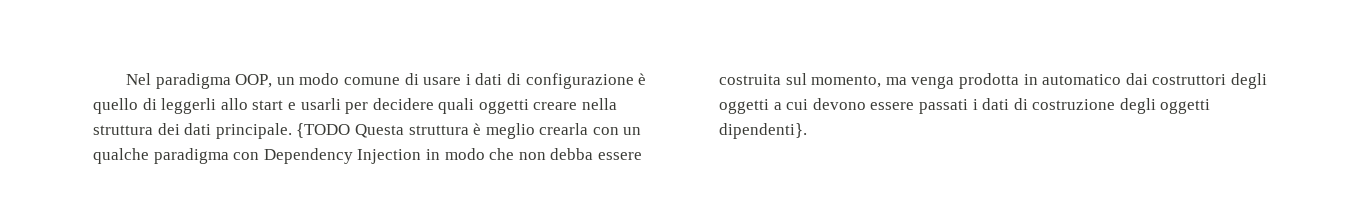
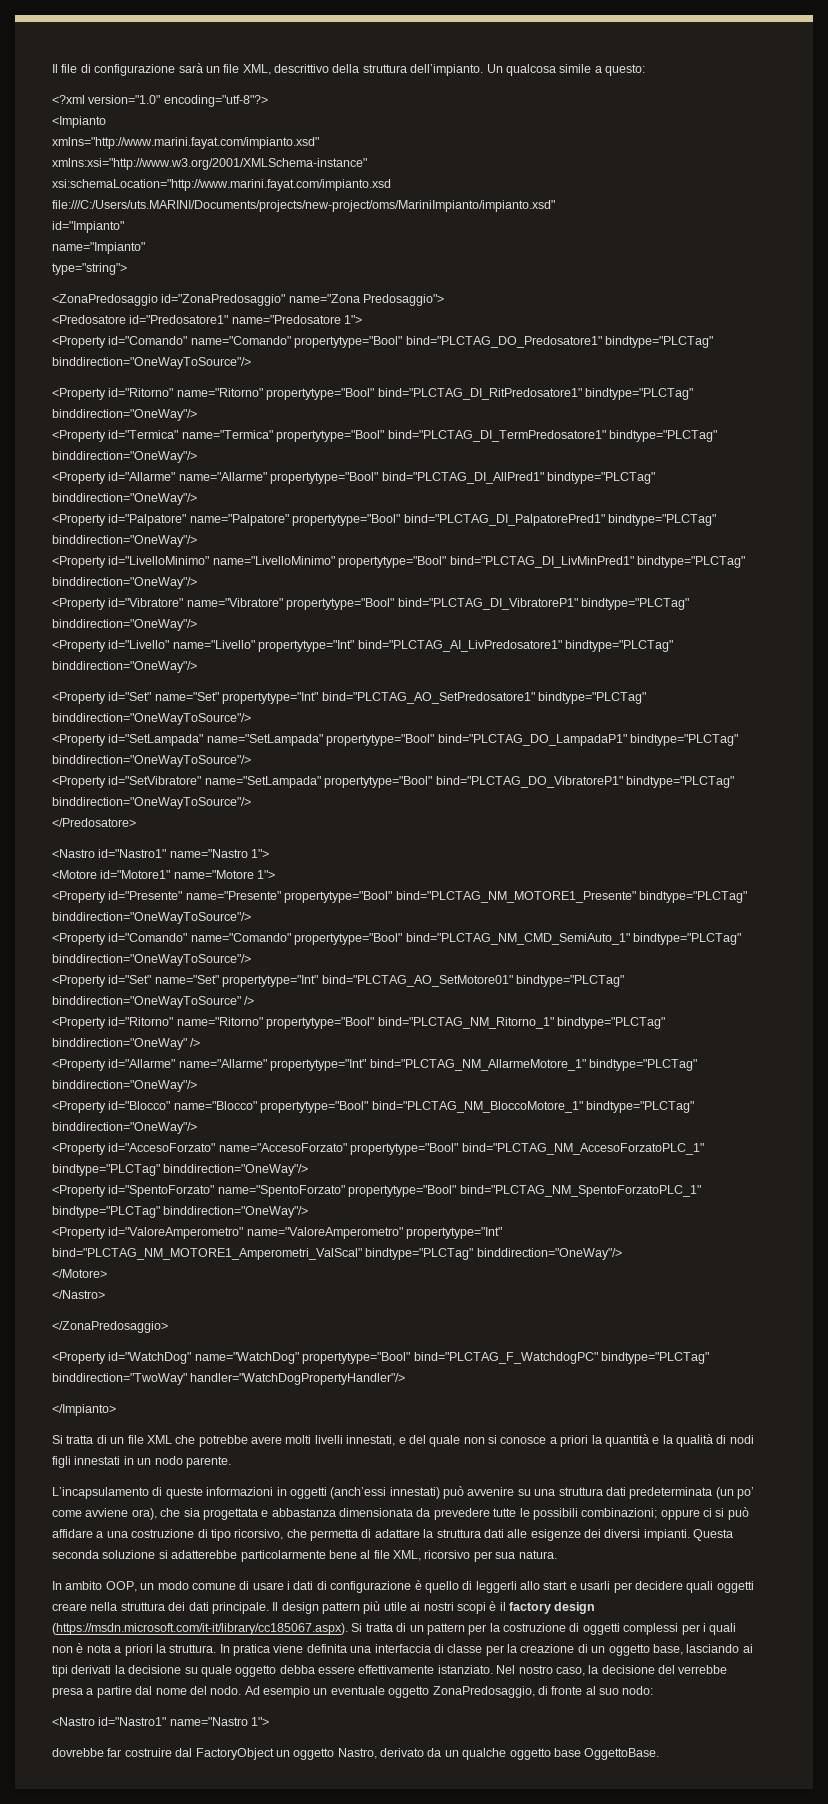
- Nel paradigma OOP, un modo comune di usare i dati di configurazione è quello di leggerli allo start e usarli per decidere quali oggetti creare nella struttura dei dati principale.
+ Il file di configurazione sarà un file XML, descrittivo della struttura dell’impianto. Un qualcosa simile a questo:
+ <?xml version="1.0" encoding="utf-8"?>
+ <Impianto
+ xmlns="http://www.marini.fayat.com/impianto.xsd"
+ xmlns:xsi="http://www.w3.org/2001/XMLSchema-instance"
+ xsi:schemaLocation="http://www.marini.fayat.com/impianto.xsd file:///C:/Users/uts.MARINI/Documents/projects/new-project/oms/MariniImpianto/impianto.xsd"
+ id="Impianto"
+ name="Impianto"
+ type="string">
+ <ZonaPredosaggio id="ZonaPredosaggio" name="Zona Predosaggio">
+ <Predosatore id="Predosatore1" name="Predosatore 1">
+ <Property id="Comando" name="Comando" propertytype="Bool" bind="PLCTAG_DO_Predosatore1" bindtype="PLCTag" binddirection="OneWayToSource"/>
+ <Property id="Ritorno" name="Ritorno" propertytype="Bool" bind="PLCTAG_DI_RitPredosatore1" bindtype="PLCTag" binddirection="OneWay"/>
+ <Property id="Termica" name="Termica" propertytype="Bool" bind="PLCTAG_DI_TermPredosatore1" bindtype="PLCTag" binddirection="OneWay"/>
+ <Property id="Allarme" name="Allarme" propertytype="Bool" bind="PLCTAG_DI_AllPred1" bindtype="PLCTag" binddirection="OneWay"/>
+ <Property id="Palpatore" name="Palpatore" propertytype="Bool" bind="PLCTAG_DI_PalpatorePred1" bindtype="PLCTag" binddirection="OneWay"/>
+ <Property id="LivelloMinimo" name="LivelloMinimo" propertytype="Bool" bind="PLCTAG_DI_LivMinPred1" bindtype="PLCTag" binddirection="OneWay"/>
+ <Property id="Vibratore" name="Vibratore" propertytype="Bool" bind="PLCTAG_DI_VibratoreP1" bindtype="PLCTag" binddirection="OneWay"/>
+ <Property id="Livello" name="Livello" propertytype="Int" bind="PLCTAG_AI_LivPredosatore1" bindtype="PLCTag" binddirection="OneWay"/>
+ <Property id="Set" name="Set" propertytype="Int" bind="PLCTAG_AO_SetPredosatore1" bindtype="PLCTag" binddirection="OneWayToSource"/>
+ <Property id="SetLampada" name="SetLampada" propertytype="Bool" bind="PLCTAG_DO_LampadaP1" bindtype="PLCTag" binddirection="OneWayToSource"/>
+ <Property id="SetVibratore" name="SetLampada" propertytype="Bool" bind="PLCTAG_DO_VibratoreP1" bindtype="PLCTag" binddirection="OneWayToSource"/>
+ </Predosatore>
+ <Nastro id="Nastro1" name="Nastro 1">
+ <Motore id="Motore1" name="Motore 1">
+ <Property id="Presente" name="Presente" propertytype="Bool" bind="PLCTAG_NM_MOTORE1_Presente" bindtype="PLCTag" binddirection="OneWayToSource"/>
+ <Property id="Comando" name="Comando" propertytype="Bool" bind="PLCTAG_NM_CMD_SemiAuto_1" bindtype="PLCTag" binddirection="OneWayToSource"/>
+ <Property id="Set" name="Set" propertytype="Int" bind="PLCTAG_AO_SetMotore01" bindtype="PLCTag" binddirection="OneWayToSource" />
+ <Property id="Ritorno" name="Ritorno" propertytype="Bool" bind="PLCTAG_NM_Ritorno_1" bindtype="PLCTag" binddirection="OneWay" />
+ <Property id="Allarme" name="Allarme" propertytype="Int" bind="PLCTAG_NM_AllarmeMotore_1" bindtype="PLCTag" binddirection="OneWay"/>
+ <Property id="Blocco" name="Blocco" propertytype="Bool" bind="PLCTAG_NM_BloccoMotore_1" bindtype="PLCTag" binddirection="OneWay"/>
+ <Property id="AccesoForzato" name="AccesoForzato" propertytype="Bool" bind="PLCTAG_NM_AccesoForzatoPLC_1" bindtype="PLCTag" binddirection="OneWay"/>
+ <Property id="SpentoForzato" name="SpentoForzato" propertytype="Bool" bind="PLCTAG_NM_SpentoForzatoPLC_1" bindtype="PLCTag" binddirection="OneWay"/>
+ <Property id="ValoreAmperometro" name="ValoreAmperometro" propertytype="Int" bind="PLCTAG_NM_MOTORE1_Amperometri_ValScal" bindtype="PLCTag" binddirection="OneWay"/>
+ </Motore>
+ </Nastro>
+ </ZonaPredosaggio>
+ <Property id="WatchDog" name="WatchDog" propertytype="Bool" bind="PLCTAG_F_WatchdogPC" bindtype="PLCTag" binddirection="TwoWay" handler="WatchDogPropertyHandler"/>
+ </Impianto>
+ Si tratta di un file XML che potrebbe avere molti livelli innestati, e del quale non si conosce a priori la quantità e la qualità di nodi figli innestati in un nodo parente.
+ L’incapsulamento di queste informazioni in oggetti (anch’essi innestati) può avvenire su una struttura dati predeterminata (un po’ come avviene ora), che sia progettata e abbastanza dimensionata da prevedere tutte le possibili combinazioni; oppure ci si può affidare a una costruzione di tipo ricorsivo, che permetta di adattare la struttura dati alle esigenze dei diversi impianti. Questa seconda soluzione si adatterebbe particolarmente bene al file XML, ricorsivo per sua natura.
+ In ambito OOP, un modo comune di usare i dati di configurazione è quello di leggerli allo start e usarli per decidere quali oggetti creare nella struttura dei dati principale.
- {TODO Questa struttura è meglio crearla con un qualche paradigma con Dependency Injection in modo che non debba essere costruita sul momento, ma venga prodotta in automatico dai costruttori degli oggetti a cui devono essere passati i dati di costruzione degli oggetti dipendenti}.
+ Il design pattern più utile ai nostri scopi è il factory design (https://msdn.microsoft.com/it-it/library/cc185067.aspx). Si tratta di un pattern per la costruzione di oggetti complessi per i quali non è nota a priori la struttura. In pratica viene definita una interfaccia di classe per la creazione di un oggetto base, lasciando ai tipi derivati la decisione su quale oggetto debba essere effettivamente istanziato. Nel nostro caso, la decisione del verrebbe presa a partire dal nome del nodo. Ad esempio un eventuale oggetto ZonaPredosaggio, di fronte al suo nodo:
+ <Nastro id="Nastro1" name="Nastro 1">
+ dovrebbe far costruire dal FactoryObject un oggetto Nastro, derivato da un qualche oggetto base OggettoBase.

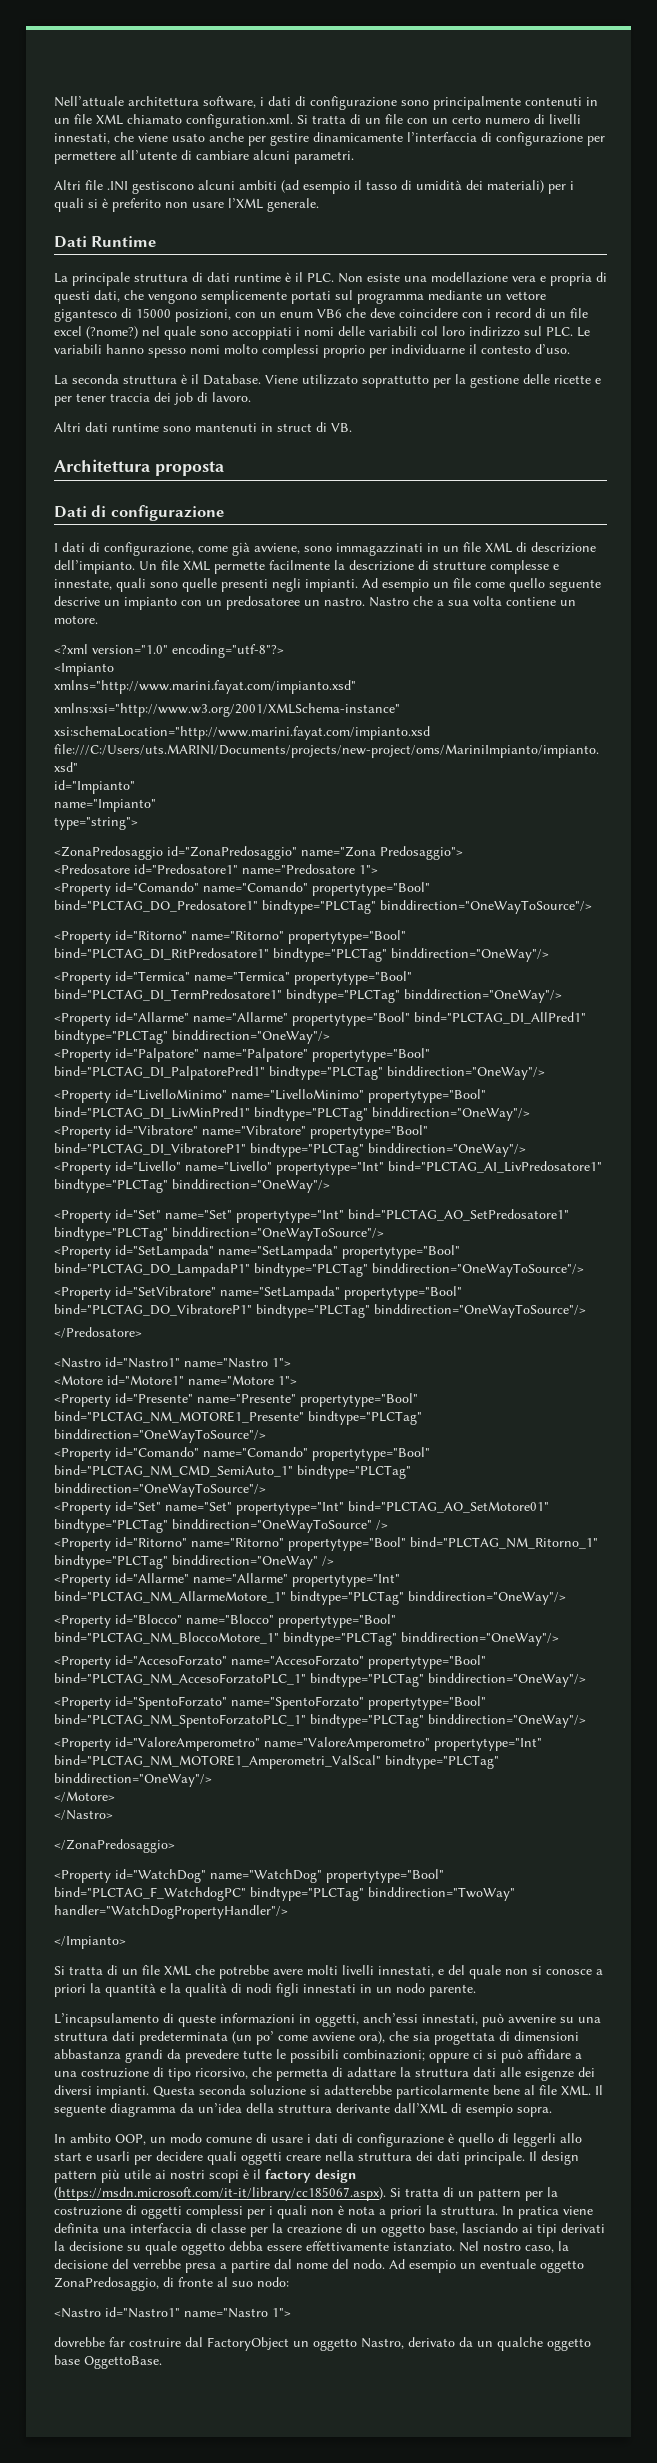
- Il file di configurazione sarà un file XML, descrittivo della struttura dell’impianto. Un qualcosa simile a questo:
+ Nell’attuale architettura software, i dati di configurazione sono principalmente contenuti in un file XML chiamato configuration.xml. Si tratta di un file con un certo numero di livelli innestati, che viene usato anche per gestire dinamicamente l’interfaccia di configurazione per permettere all’utente di cambiare alcuni parametri.
+ Altri file .INI gestiscono alcuni ambiti (ad esempio il tasso di umidità dei materiali) per i quali si è preferito non usare l’XML generale.
+ Dati Runtime
+ La principale struttura di dati runtime è il PLC. Non esiste una modellazione vera e propria di questi dati, che vengono semplicemente portati sul programma mediante un vettore gigantesco di 15000 posizioni, con un enum VB6 che deve coincidere con i record di un file excel (?nome?) nel quale sono accoppiati i nomi delle variabili col loro indirizzo sul PLC. Le variabili hanno spesso nomi molto complessi proprio per individuarne il contesto d’uso.
+ La seconda struttura è il Database. Viene utilizzato soprattutto per la gestione delle ricette e per tener traccia dei job di lavoro.
+ Altri dati runtime sono mantenuti in struct di VB.
+ Architettura proposta
+ Dati di configurazione
+ I dati di configurazione, come già avviene, sono immagazzinati in un file XML di descrizione dell’impianto. Un file XML permette facilmente la descrizione di strutture complesse e innestate, quali sono quelle presenti negli impianti. Ad esempio un file come quello seguente descrive un impianto con un predosatoree un nastro. Nastro che a sua volta contiene un motore.
- L’incapsulamento di queste informazioni in oggetti (anch’essi innestati) può avvenire su una struttura dati predeterminata (un po’ come avviene ora), che sia progettata e abbastanza dimensionata da prevedere tutte le possibili combinazioni; oppure ci si può affidare a una costruzione di tipo ricorsivo, che permetta di adattare la struttura dati alle esigenze dei diversi impianti.
+ L’incapsulamento di queste informazioni in oggetti, anch’essi innestati, può avvenire su una struttura dati predeterminata (un po’ come avviene ora), che sia progettata di dimensioni abbastanza grandi da prevedere tutte le possibili combinazioni; oppure ci si può affidare a una costruzione di tipo ricorsivo, che permetta di adattare la struttura dati alle esigenze dei diversi impianti.
- Questa seconda soluzione si adatterebbe particolarmente bene al file XML, ricorsivo per sua natura.
+ Questa seconda soluzione si adatterebbe particolarmente bene al file XML. Il seguente diagramma da un’idea della struttura derivante dall’XML di esempio sopra.

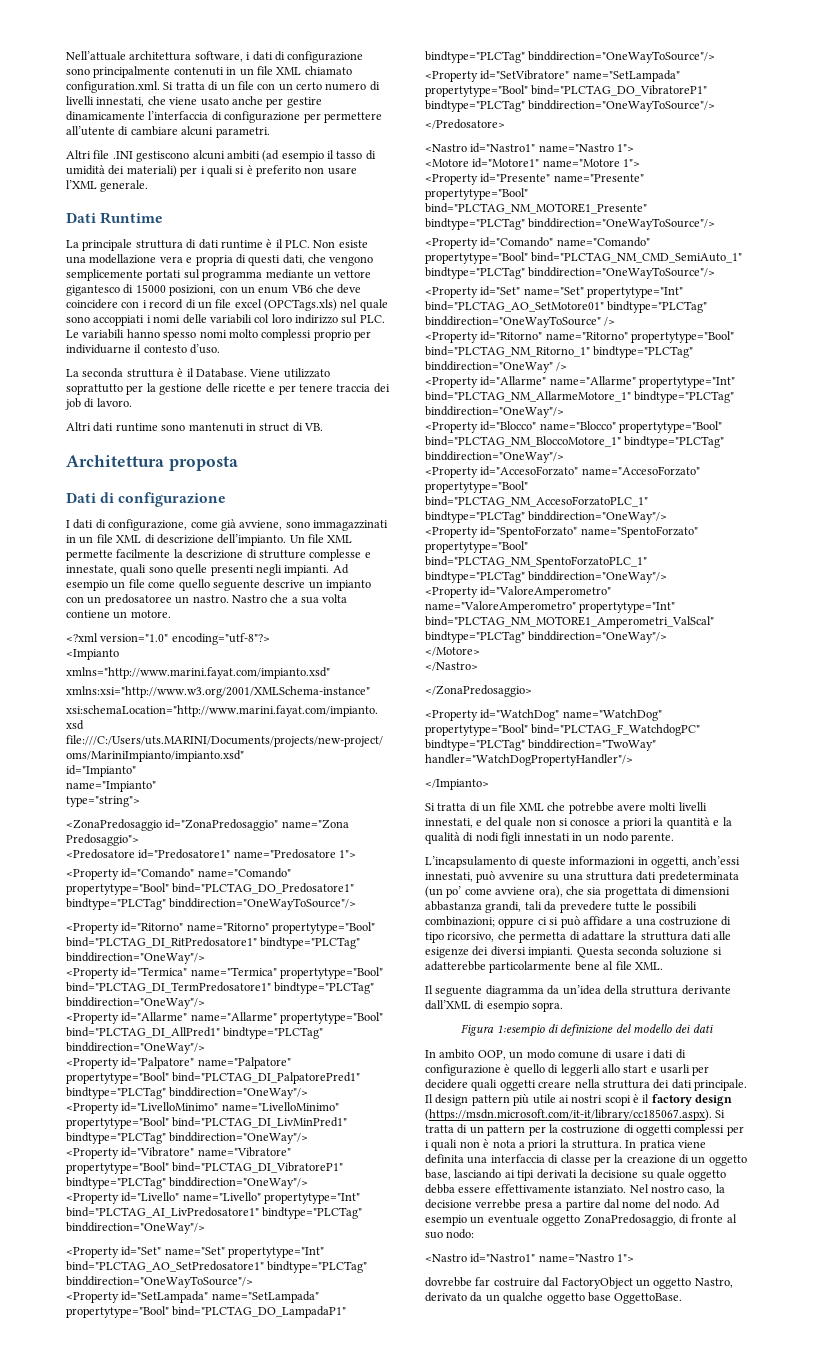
- La principale struttura di dati runtime è il PLC. Non esiste una modellazione vera e propria di questi dati, che vengono semplicemente portati sul programma mediante un vettore gigantesco di 15000 posizioni, con un enum VB6 che deve coincidere con i record di un file excel (?nome?) nel quale sono accoppiati i nomi delle variabili col loro indirizzo sul PLC. Le variabili hanno spesso nomi molto complessi proprio per individuarne il contesto d’uso.
+ La principale struttura di dati runtime è il PLC. Non esiste una modellazione vera e propria di questi dati, che vengono semplicemente portati sul programma mediante un vettore gigantesco di 15000 posizioni, con un enum VB6 che deve coincidere con i record di un file excel (OPCTags.xls) nel quale sono accoppiati i nomi delle variabili col loro indirizzo sul PLC. Le variabili hanno spesso nomi molto complessi proprio per individuarne il contesto d’uso.
- Viene utilizzato soprattutto per la gestione delle ricette e per tener traccia dei job di lavoro.
+ Viene utilizzato soprattutto per la gestione delle ricette e per tenere traccia dei job di lavoro.
- L’incapsulamento di queste informazioni in oggetti, anch’essi innestati, può avvenire su una struttura dati predeterminata (un po’ come avviene ora), che sia progettata di dimensioni abbastanza grandi da prevedere tutte le possibili combinazioni; oppure ci si può affidare a una costruzione di tipo ricorsivo, che permetta di adattare la struttura dati alle esigenze dei diversi impianti.
+ L’incapsulamento di queste informazioni in oggetti, anch’essi innestati, può avvenire su una struttura dati predeterminata (un po’ come avviene ora), che sia progettata di dimensioni abbastanza grandi, tali da prevedere tutte le possibili combinazioni; oppure ci si può affidare a una costruzione di tipo ricorsivo, che permetta di adattare la struttura dati alle esigenze dei diversi impianti.
- Questa seconda soluzione si adatterebbe particolarmente bene al file XML. Il seguente diagramma da un’idea della struttura derivante dall’XML di esempio sopra.
+ Questa seconda soluzione si adatterebbe particolarmente bene al file XML.
+ Il seguente diagramma da un’idea della struttura derivante dall’XML di esempio sopra.
+ Figura 1:esempio di definizione del modello dei dati
- Nel nostro caso, la decisione del verrebbe presa a partire dal nome del nodo.
+ Nel nostro caso, la decisione verrebbe presa a partire dal nome del nodo.

